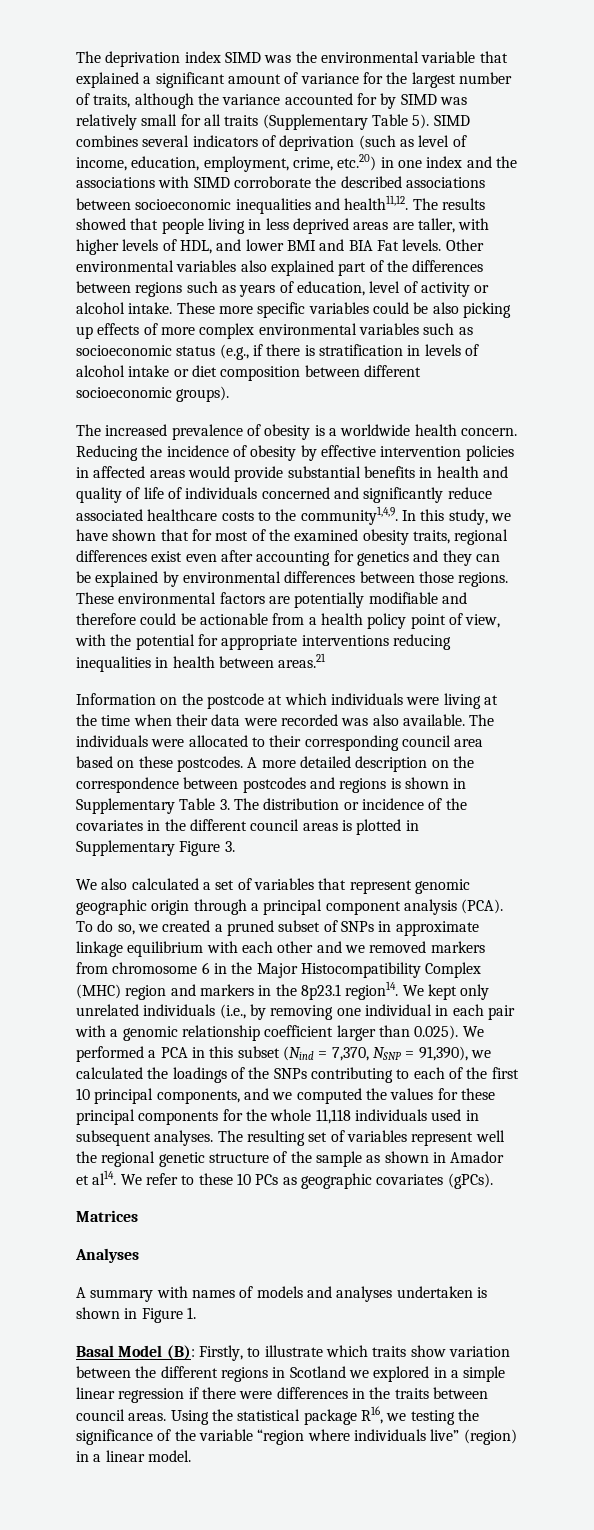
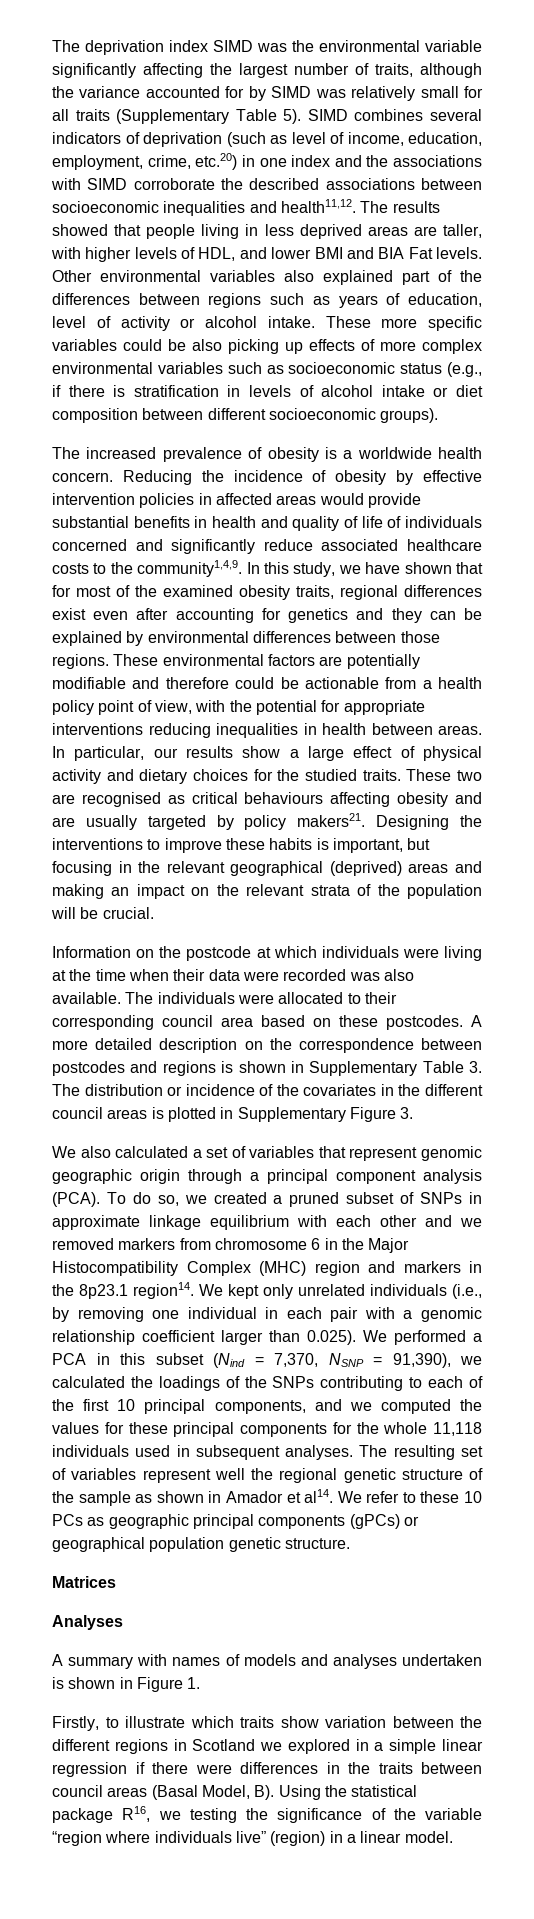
- The deprivation index SIMD was the environmental variable that explained a significant amount of variance for the largest number of traits, although the variance accounted for by SIMD was relatively small for all traits (Supplementary Table 5).
+ The deprivation index SIMD was the environmental variable significantly affecting the largest number of traits, although the variance accounted for by SIMD was relatively small for all traits (Supplementary Table 5).
- These environmental factors are potentially modifiable and therefore could be actionable from a health policy point of view, with the potential for appropriate interventions reducing inequalities in health between areas.21
+ These environmental factors are potentially modifiable and therefore could be actionable from a health policy point of view, with the potential for appropriate interventions reducing inequalities in health between areas. In particular, our results show a large effect of physical activity and dietary choices for the studied traits. These two are recognised as critical behaviours affecting obesity and are usually targeted by policy makers21. Designing the interventions to improve these habits is important, but focusing in the relevant geographical (deprived) areas and making an impact on the relevant strata of the population will be crucial.
- We refer to these 10 PCs as geographic covariates (gPCs).
+ We refer to these 10 PCs as geographic principal components (gPCs) or geographical population genetic structure.
- Basal Model (B): Firstly, to illustrate which traits show variation between the different regions in Scotland we explored in a simple linear regression if there were differences in the traits between council areas. Using the statistical package R16, we testing the significance of the variable “region where individuals live” (region) in a linear model.
+ Firstly, to illustrate which traits show variation between the different regions in Scotland we explored in a simple linear regression if there were differences in the traits between council areas (Basal Model, B). Using the statistical package R16, we testing the significance of the variable “region where individuals live” (region) in a linear model.

